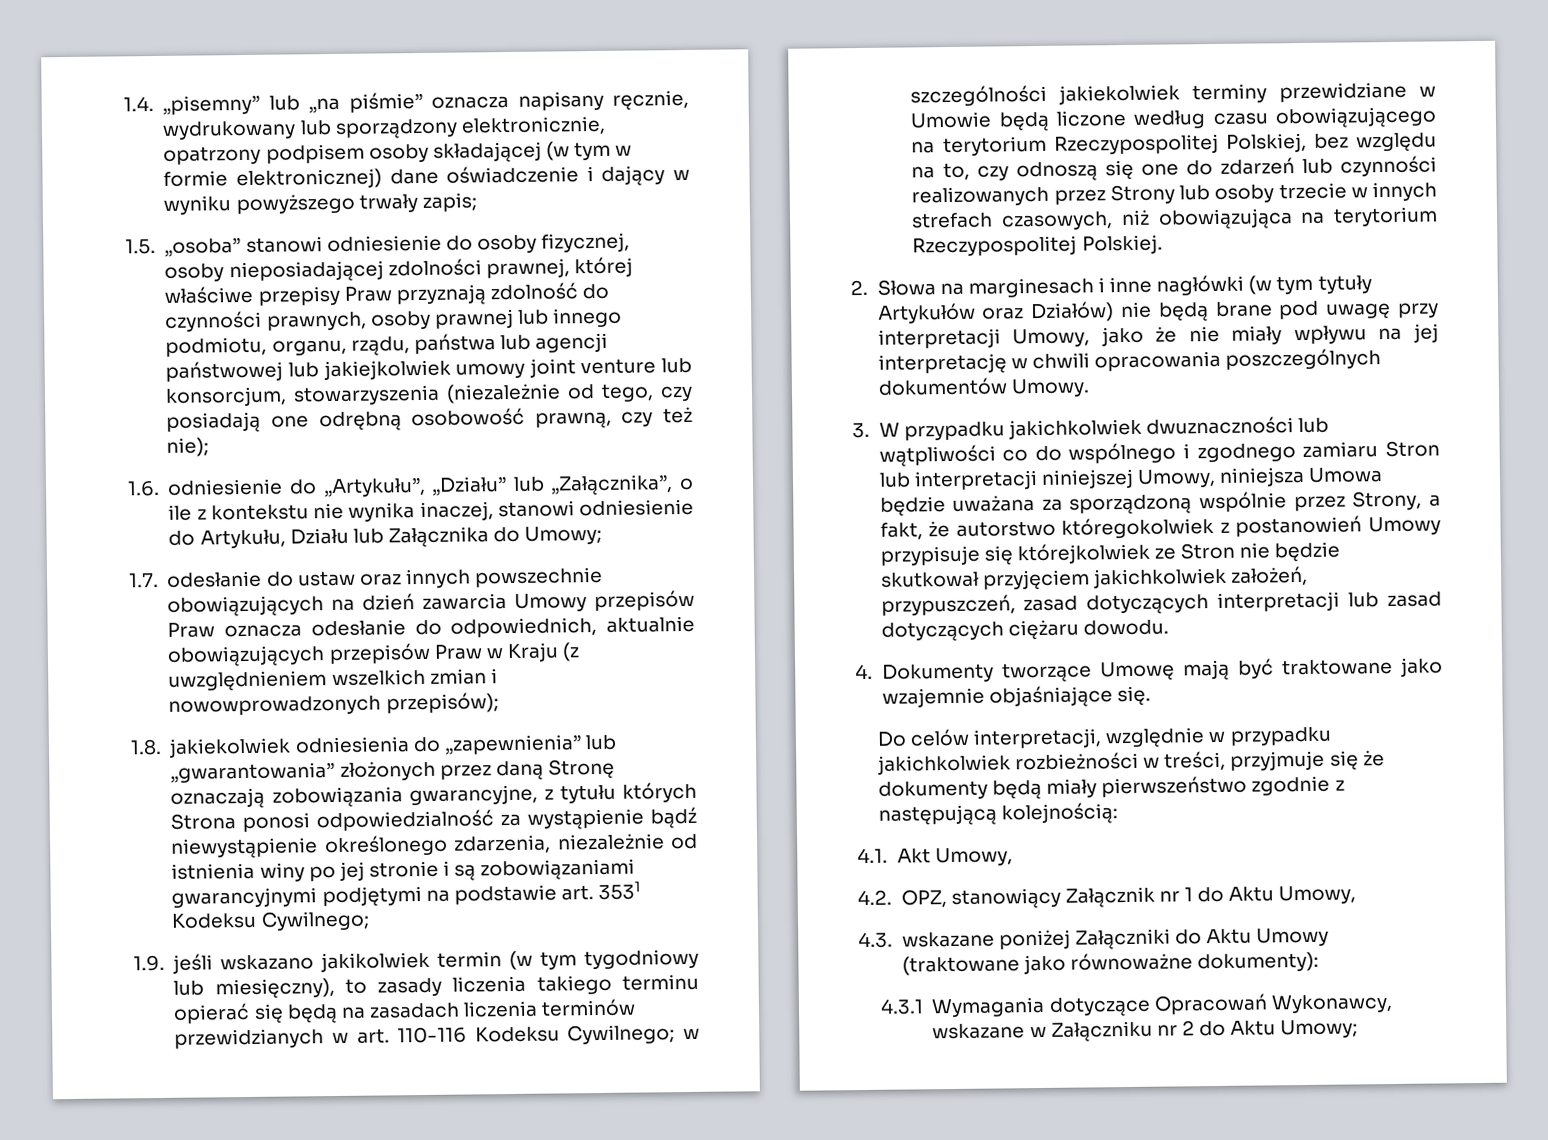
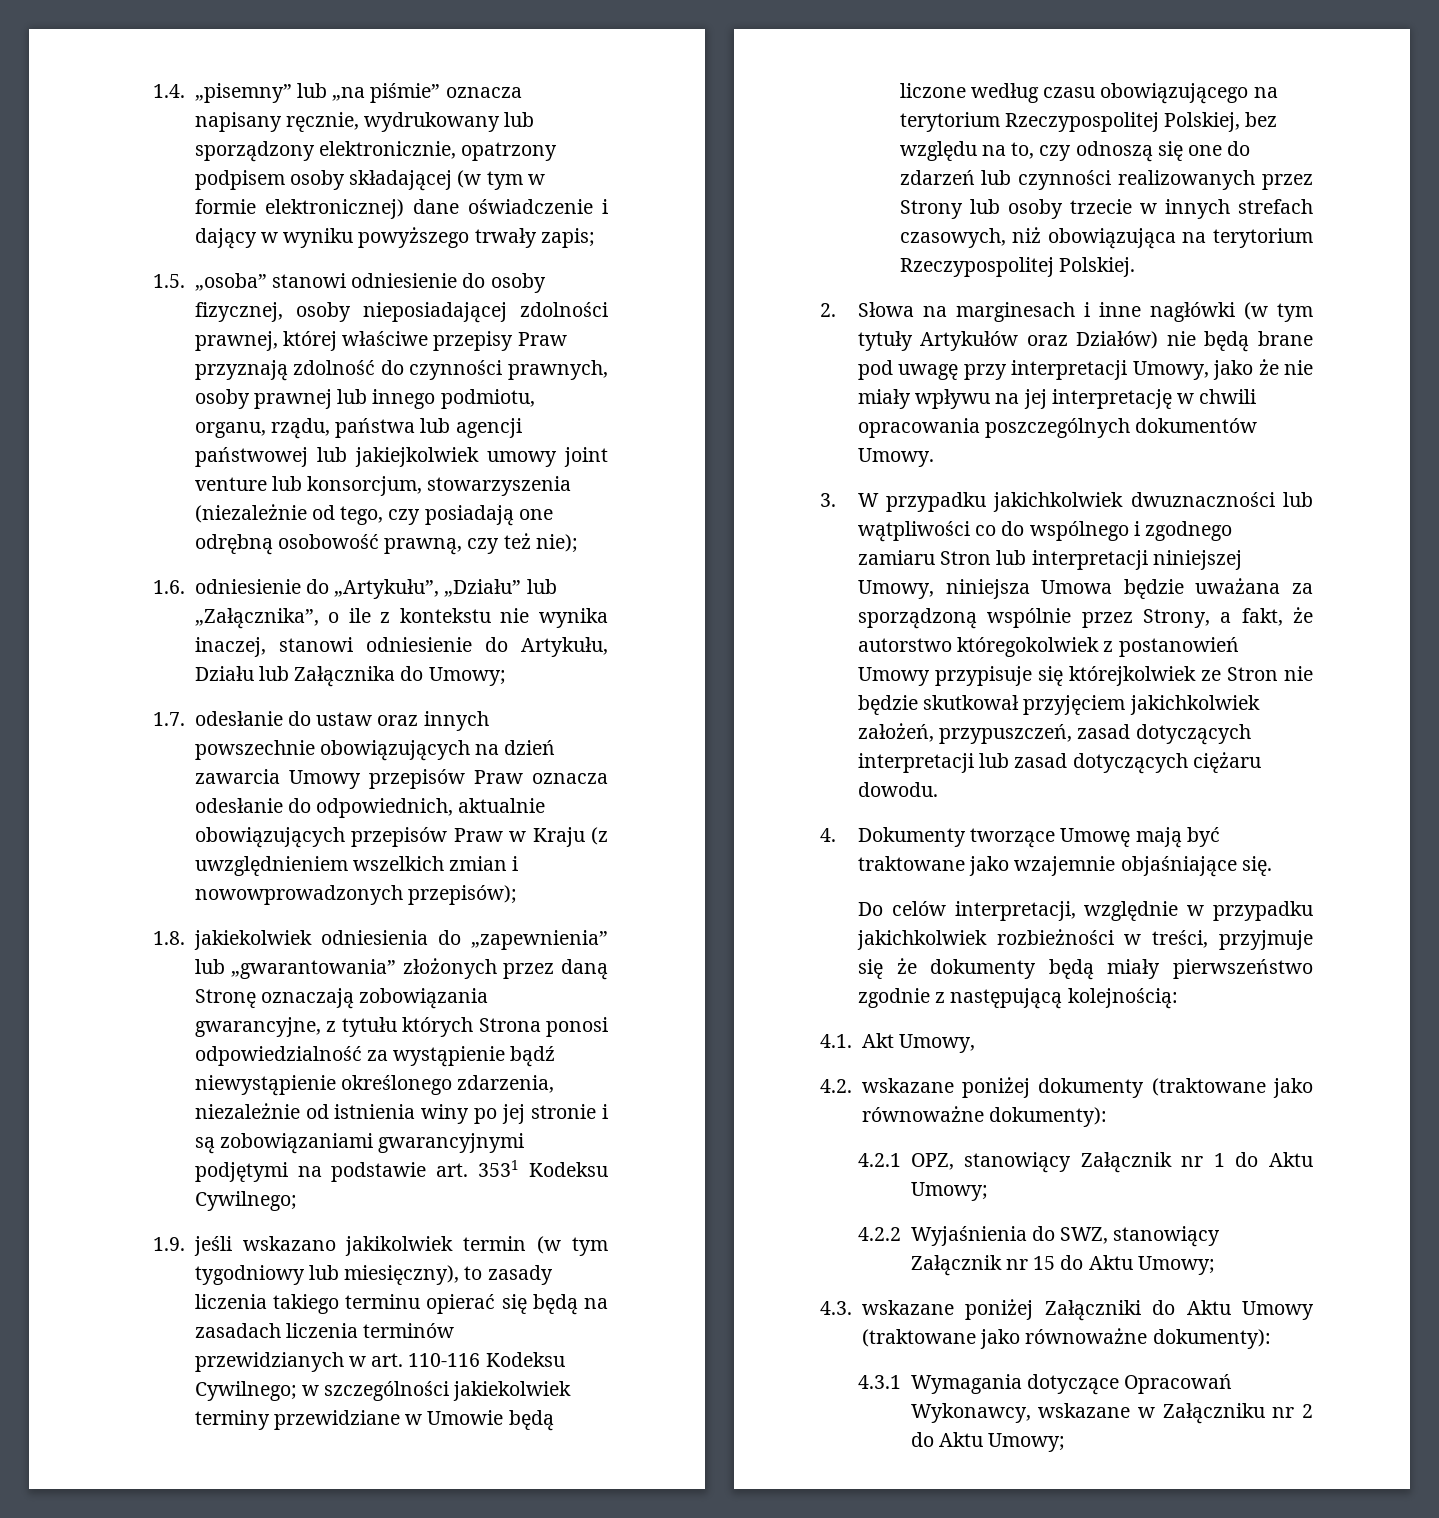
- 4.2. OPZ, stanowiący Załącznik nr 1 do Aktu Umowy,
+ 4.2. wskazane poniżej dokumenty (traktowane jako równoważne dokumenty):
+ 4.2.1 OPZ, stanowiący Załącznik nr 1 do Aktu Umowy;
+ 4.2.2 Wyjaśnienia do SWZ, stanowiący Załącznik nr 15 do Aktu Umowy;

